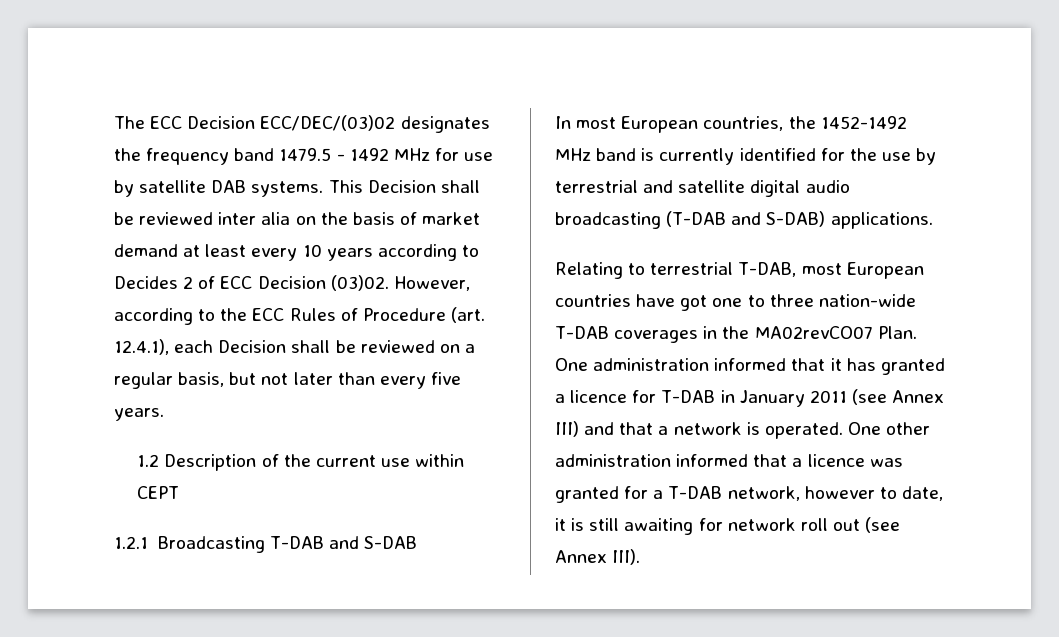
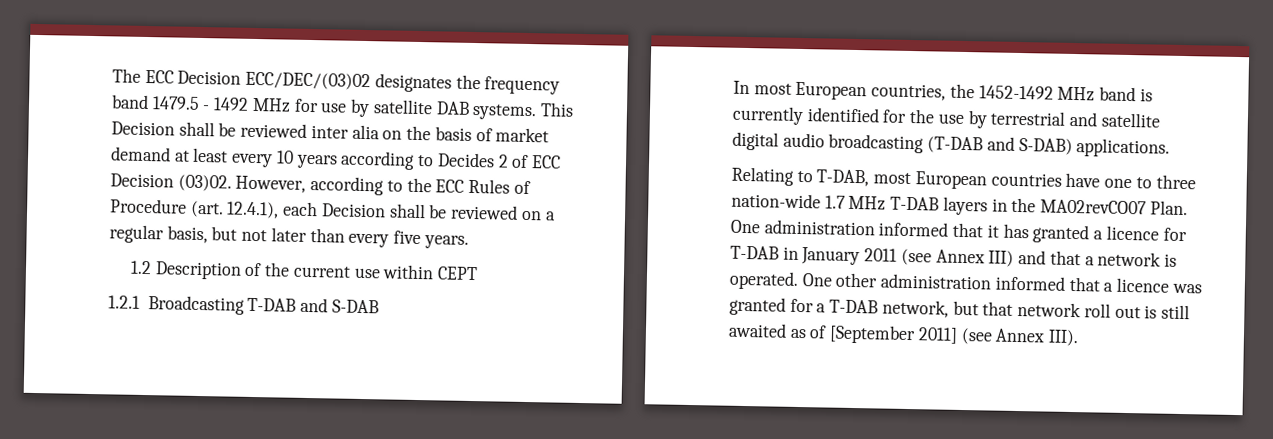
- Relating to terrestrial T-DAB, most European countries have got one to three nation-wide T-DAB coverages in the MA02revCO07 Plan.
+ Relating to T-DAB, most European countries have one to three nation-wide 1.7 MHz T-DAB layers in the MA02revCO07 Plan.
- One other administration informed that a licence was granted for a T-DAB network, however to date, it is still awaiting for network roll out (see Annex III).
+ One other administration informed that a licence was granted for a T-DAB network, but that network roll out is still awaited as of [September 2011] (see Annex III).

